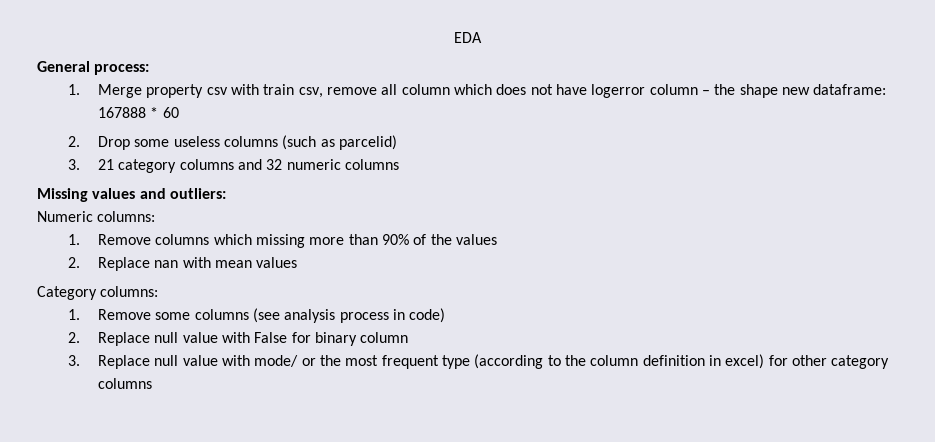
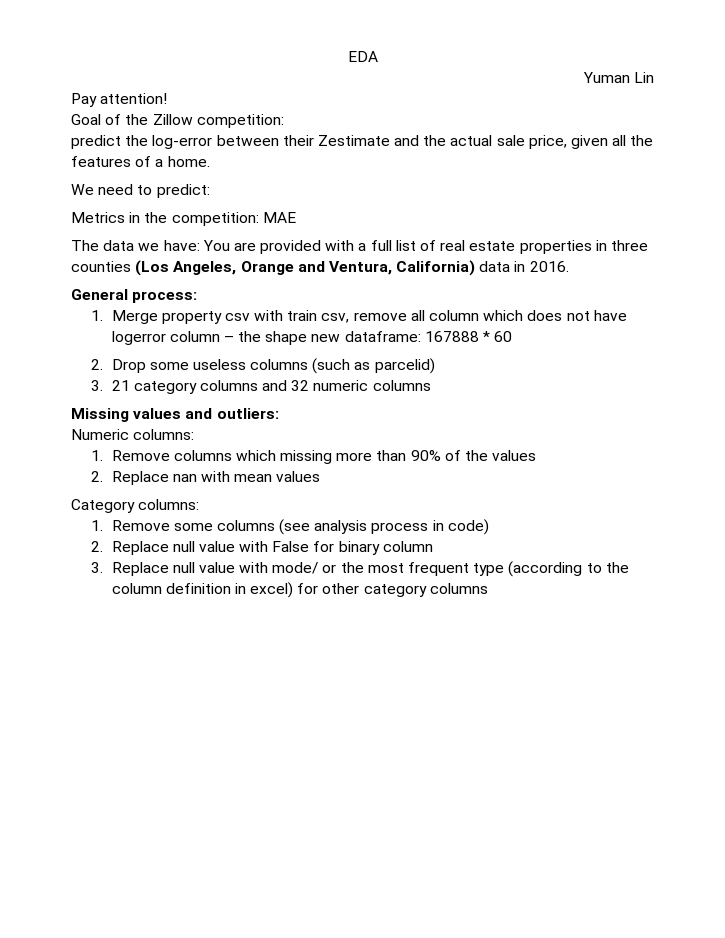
+ Yuman Lin
+ Pay attention!
+ Goal of the Zillow competition:
+ predict the log-error between their Zestimate and the actual sale price, given all the features of a home.
+ We need to predict:
+ Metrics in the competition: MAE
+ The data we have: You are provided with a full list of real estate properties in three counties (Los Angeles, Orange and Ventura, California) data in 2016.

